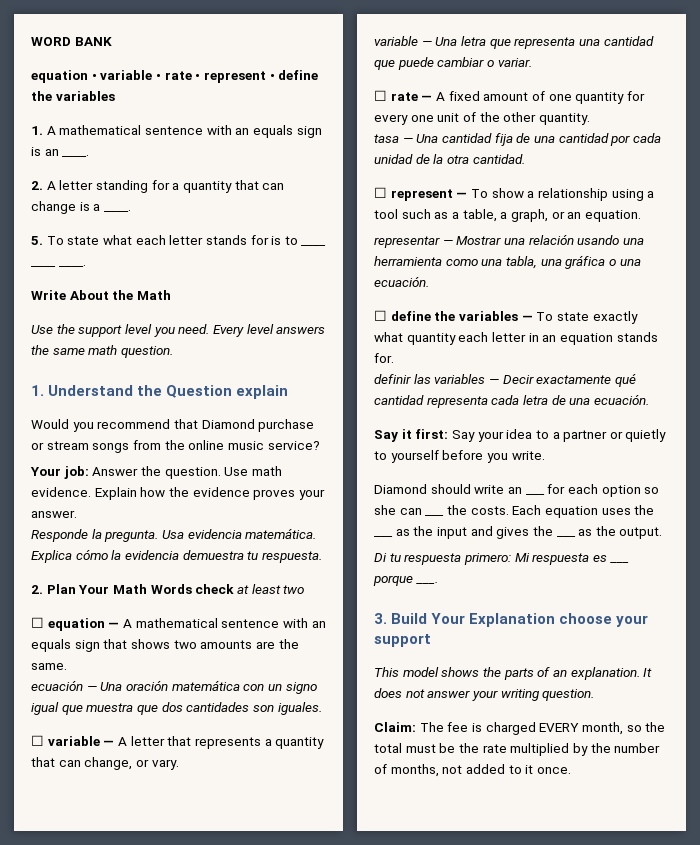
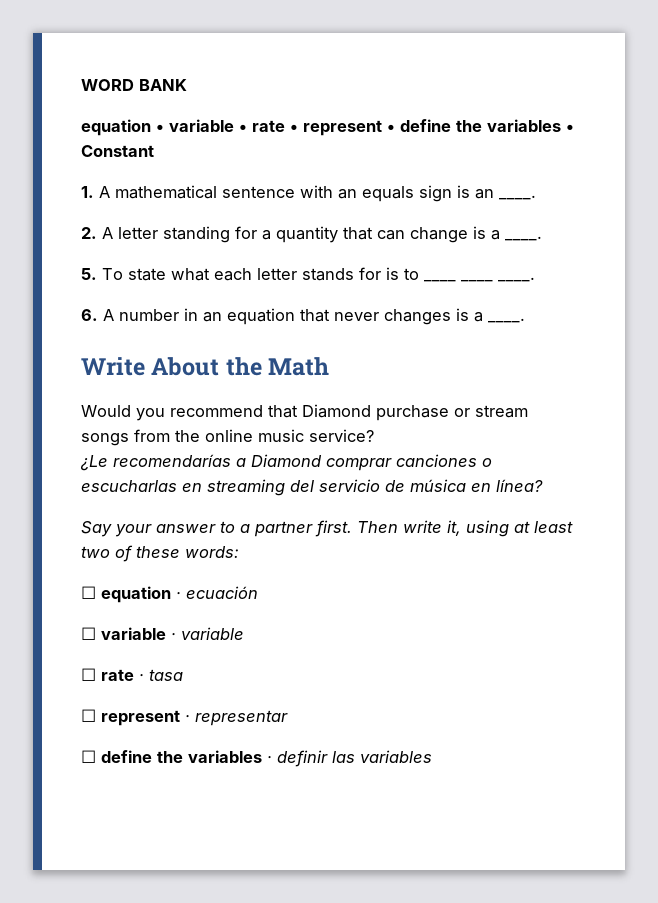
- equation • variable • rate • represent • define the variables
+ equation • variable • rate • represent • define the variables • Constant
+ 6. A number in an equation that never changes is a ____.
  Write About the Math
- Use the support level you need. Every level answers the same math question.
- 1. Understand the Question explain
- Your job: Answer the question. Use math evidence. Explain how the evidence proves your answer.
- Responde la pregunta. Usa evidencia matemática. Explica cómo la evidencia demuestra tu respuesta.
- 2. Plan Your Math Words check at least two
+ ¿Le recomendarías a Diamond comprar canciones o escucharlas en streaming del servicio de música en línea?
+ Say your answer to a partner first. Then write it, using at least two of these words:
- ☐ equation — A mathematical sentence with an equals sign that shows two amounts are the same.
- ecuación — Una oración matemática con un signo igual que muestra que dos cantidades son iguales.
- ☐ variable — A letter that represents a quantity that can change, or vary.
- variable — Una letra que representa una cantidad que puede cambiar o variar.
- ☐ rate — A fixed amount of one quantity for every one unit of the other quantity.
- tasa — Una cantidad fija de una cantidad por cada unidad de la otra cantidad.
- ☐ represent — To show a relationship using a tool such as a table, a graph, or an equation.
- representar — Mostrar una relación usando una herramienta como una tabla, una gráfica o una ecuación.
- ☐ define the variables — To state exactly what quantity each letter in an equation stands for.
- definir las variables — Decir exactamente qué cantidad representa cada letra de una ecuación.
- Say it first: Say your idea to a partner or quietly to yourself before you write.
- Diamond should write an ___ for each option so she can ___ the costs. Each equation uses the ___ as the input and gives the ___ as the output.
- Di tu respuesta primero: Mi respuesta es ___ porque ___.
- 3. Build Your Explanation choose your support
- This model shows the parts of an explanation. It does not answer your writing question.
- Claim: The fee is charged EVERY month, so the total must be the rate multiplied by the number of months, not added to it once.
+ ☐ equation · ecuación
+ ☐ variable · variable
+ ☐ rate · tasa
+ ☐ represent · representar
+ ☐ define the variables · definir las variables

